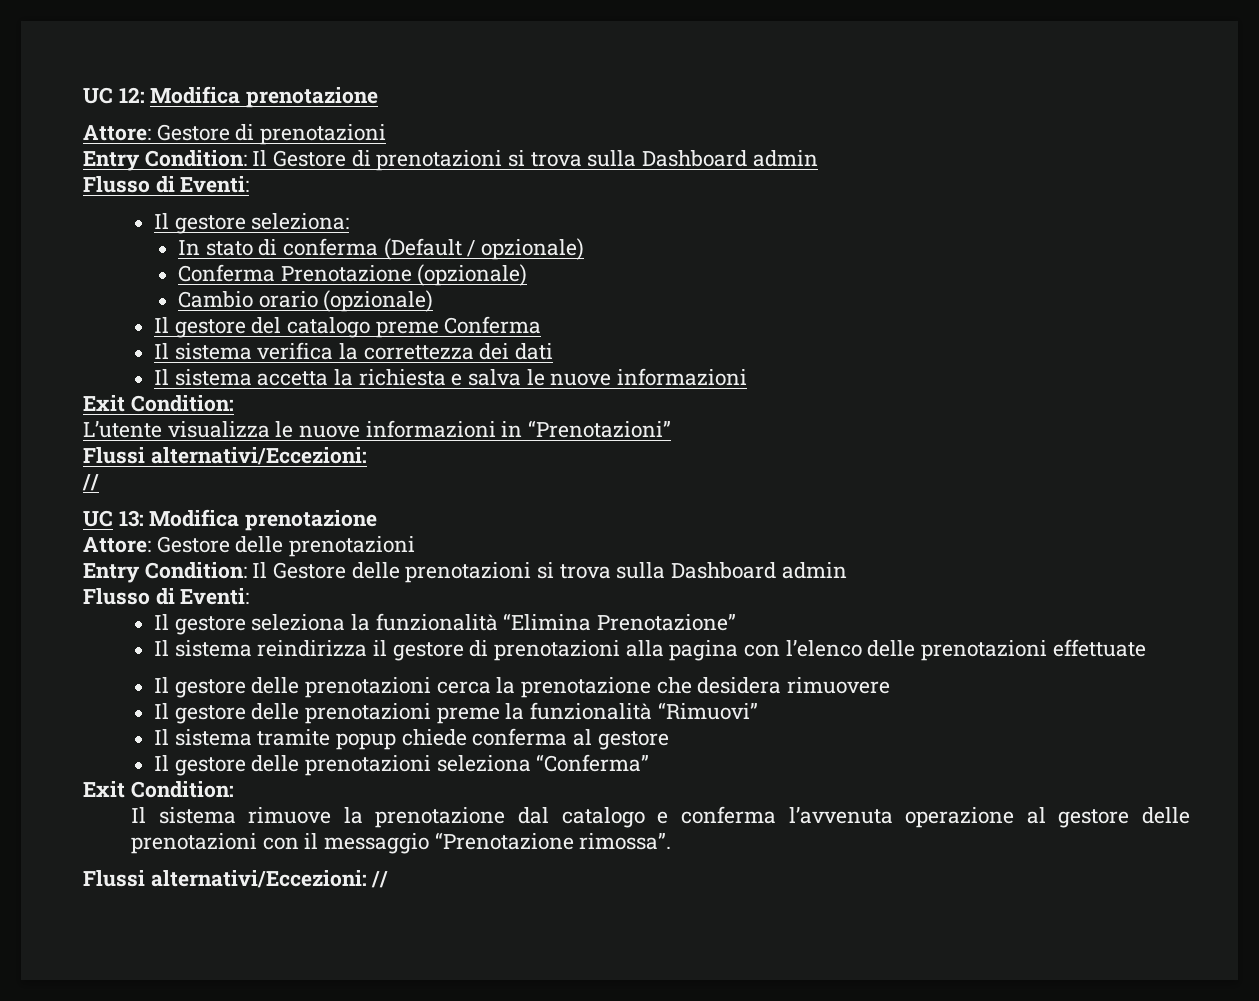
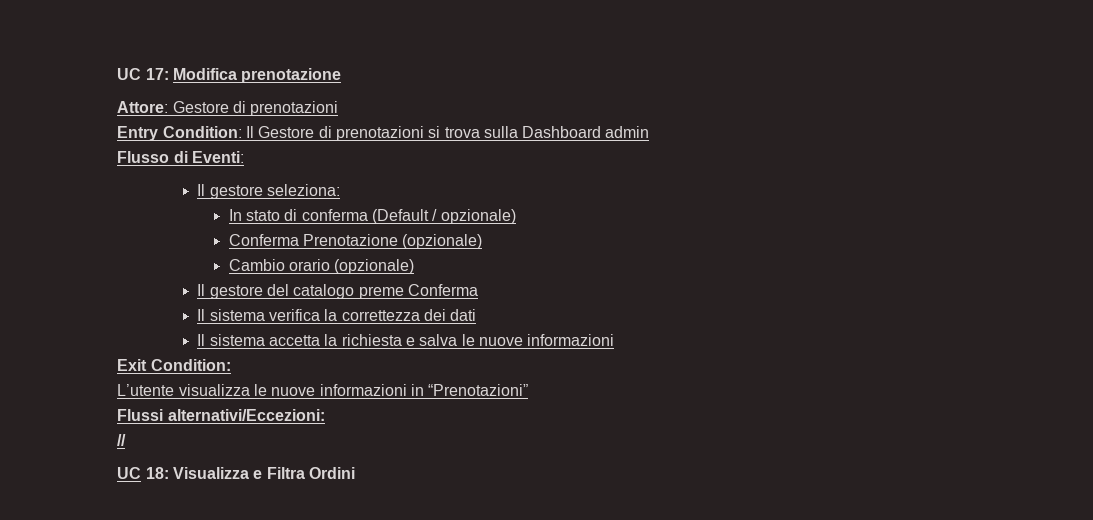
- UC 12: Modifica prenotazione
+ UC 17: Modifica prenotazione
- UC 13: Modifica prenotazione
- Attore: Gestore delle prenotazioni
- Entry Condition: Il Gestore delle prenotazioni si trova sulla Dashboard admin
- Flusso di Eventi:
- Il gestore seleziona la funzionalità “Elimina Prenotazione”
- Il sistema reindirizza il gestore di prenotazioni alla pagina con l’elenco delle prenotazioni effettuate
- Il gestore delle prenotazioni cerca la prenotazione che desidera rimuovere
- Il gestore delle prenotazioni preme la funzionalità “Rimuovi”
- Il sistema tramite popup chiede conferma al gestore
- Il gestore delle prenotazioni seleziona “Conferma”
- Exit Condition:
- Il sistema rimuove la prenotazione dal catalogo e conferma l’avvenuta operazione al gestore delle prenotazioni con il messaggio “Prenotazione rimossa”.
- Flussi alternativi/Eccezioni: //
+ UC 18: Visualizza e Filtra Ordini

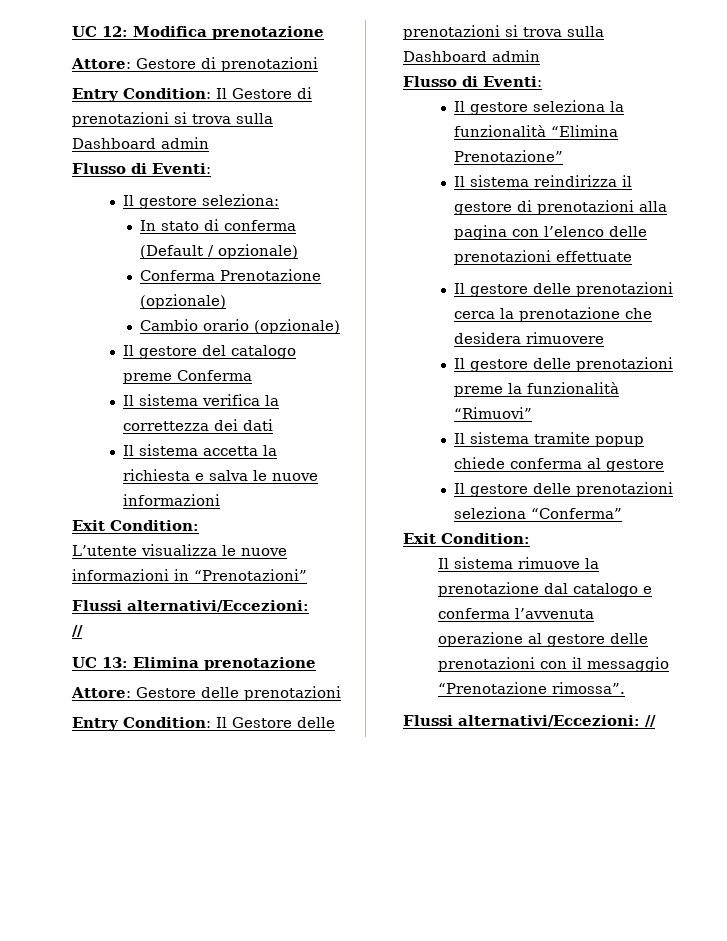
- UC 17: Modifica prenotazione
+ UC 12: Modifica prenotazione
- UC 18: Visualizza e Filtra Ordini
+ UC 13: Elimina prenotazione
+ Attore: Gestore delle prenotazioni
+ Entry Condition: Il Gestore delle prenotazioni si trova sulla Dashboard admin
+ Flusso di Eventi:
+ Il gestore seleziona la funzionalità “Elimina Prenotazione”
+ Il sistema reindirizza il gestore di prenotazioni alla pagina con l’elenco delle prenotazioni effettuate
+ Il gestore delle prenotazioni cerca la prenotazione che desidera rimuovere
+ Il gestore delle prenotazioni preme la funzionalità “Rimuovi”
+ Il sistema tramite popup chiede conferma al gestore
+ Il gestore delle prenotazioni seleziona “Conferma”
+ Exit Condition:
+ Il sistema rimuove la prenotazione dal catalogo e conferma l’avvenuta operazione al gestore delle prenotazioni con il messaggio “Prenotazione rimossa”.
+ Flussi alternativi/Eccezioni: //

